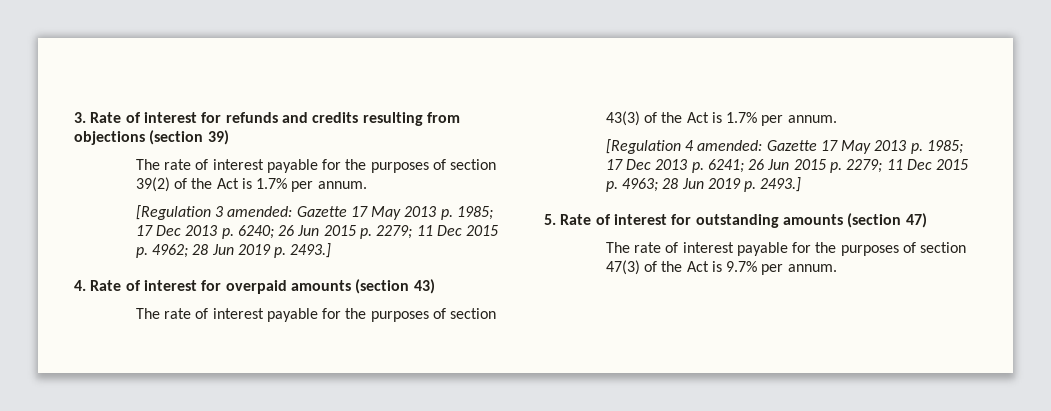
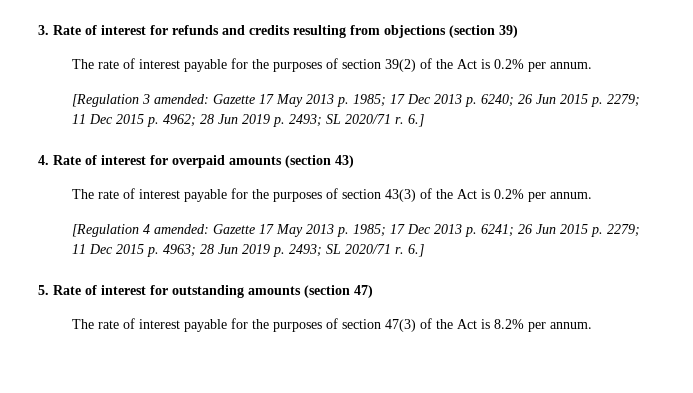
- The rate of interest payable for the purposes of section 39(2) of the Act is 1.7% per annum.
+ The rate of interest payable for the purposes of section 39(2) of the Act is 0.2% per annum.
- [Regulation 3 amended: Gazette 17 May 2013 p. 1985; 17 Dec 2013 p. 6240; 26 Jun 2015 p. 2279; 11 Dec 2015 p. 4962; 28 Jun 2019 p. 2493.]
+ [Regulation 3 amended: Gazette 17 May 2013 p. 1985; 17 Dec 2013 p. 6240; 26 Jun 2015 p. 2279; 11 Dec 2015 p. 4962; 28 Jun 2019 p. 2493; SL 2020/71 r. 6.]
- The rate of interest payable for the purposes of section 43(3) of the Act is 1.7% per annum.
+ The rate of interest payable for the purposes of section 43(3) of the Act is 0.2% per annum.
- [Regulation 4 amended: Gazette 17 May 2013 p. 1985; 17 Dec 2013 p. 6241; 26 Jun 2015 p. 2279; 11 Dec 2015 p. 4963; 28 Jun 2019 p. 2493.]
+ [Regulation 4 amended: Gazette 17 May 2013 p. 1985; 17 Dec 2013 p. 6241; 26 Jun 2015 p. 2279; 11 Dec 2015 p. 4963; 28 Jun 2019 p. 2493; SL 2020/71 r. 6.]
- The rate of interest payable for the purposes of section 47(3) of the Act is 9.7% per annum.
+ The rate of interest payable for the purposes of section 47(3) of the Act is 8.2% per annum.

